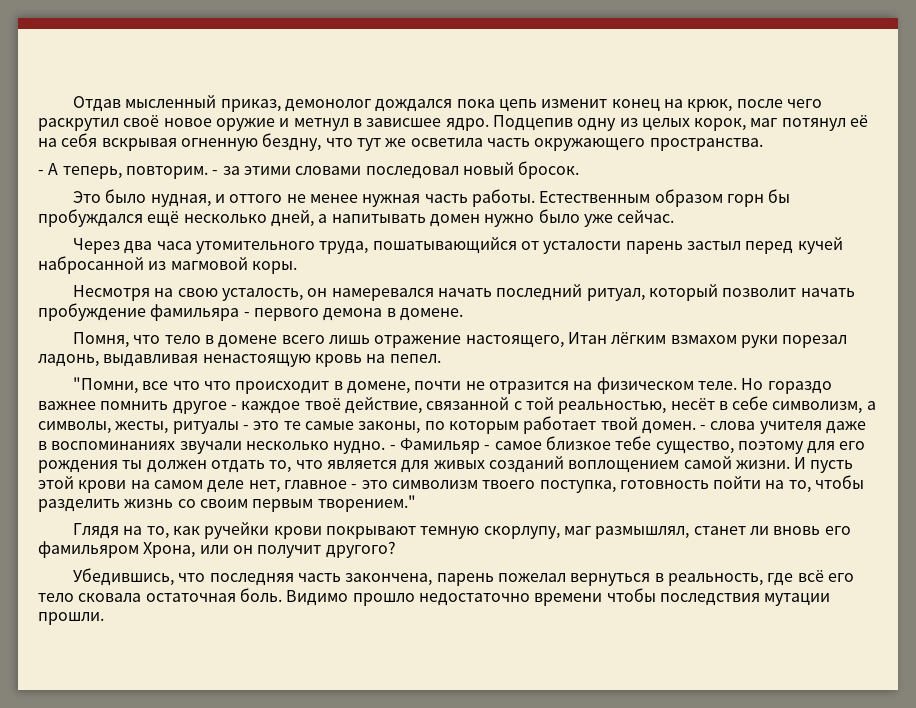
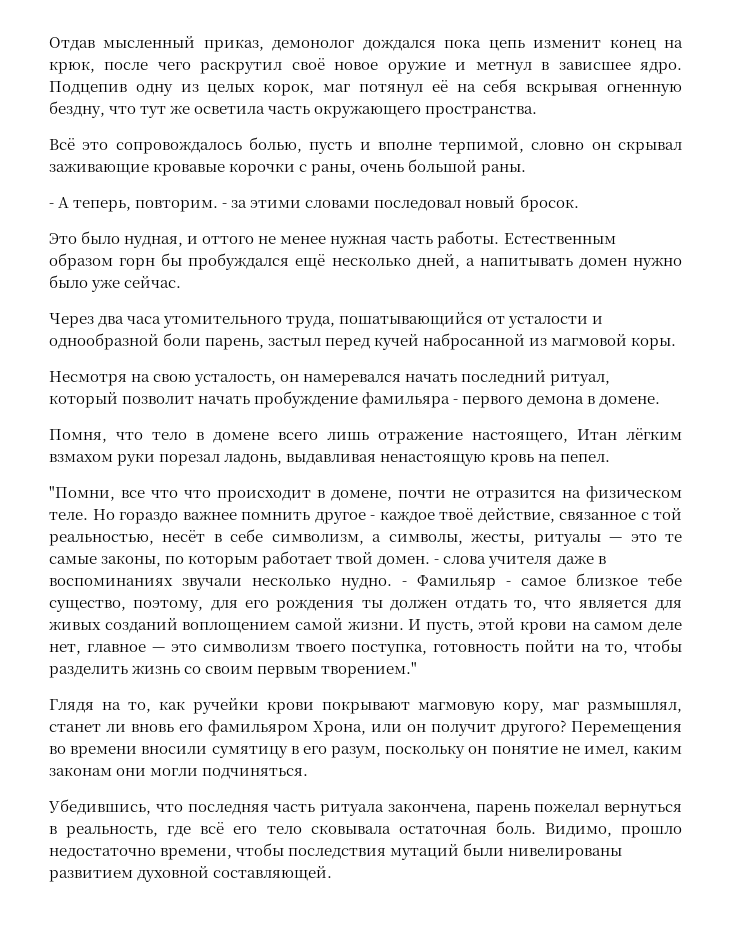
+ Всё это сопровождалось болью, пусть и вполне терпимой, словно он скрывал заживающие кровавые корочки с раны, очень большой раны.
- Через два часа утомительного труда, пошатывающийся от усталости парень застыл перед кучей набросанной из магмовой коры.
+ Через два часа утомительного труда, пошатывающийся от усталости и однообразной боли парень, застыл перед кучей набросанной из магмовой коры.
- Но гораздо важнее помнить другое - каждое твоё действие, связанной с той реальностью, несёт в себе символизм, а символы, жесты, ритуалы - это те самые законы, по которым работает твой домен.
+ Но гораздо важнее помнить другое - каждое твоё действие, связанное с той реальностью, несёт в себе символизм, а символы, жесты, ритуалы — это те самые законы, по которым работает твой домен.
- - Фамильяр - самое близкое тебе существо, поэтому для его рождения ты должен отдать то, что является для живых созданий воплощением самой жизни.
+ - Фамильяр - самое близкое тебе существо, поэтому, для его рождения ты должен отдать то, что является для живых созданий воплощением самой жизни.
- И пусть этой крови на самом деле нет, главное - это символизм твоего поступка, готовность пойти на то, чтобы разделить жизнь со своим первым творением."
+ И пусть, этой крови на самом деле нет, главное — это символизм твоего поступка, готовность пойти на то, чтобы разделить жизнь со своим первым творением."
- Глядя на то, как ручейки крови покрывают темную скорлупу, маг размышлял, станет ли вновь его фамильяром Хрона, или он получит другого?
+ Глядя на то, как ручейки крови покрывают магмовую кору, маг размышлял, станет ли вновь его фамильяром Хрона, или он получит другого? Перемещения во времени вносили сумятицу в его разум, поскольку он понятие не имел, каким законам они могли подчиняться.
- Убедившись, что последняя часть закончена, парень пожелал вернуться в реальность, где всё его тело сковала остаточная боль.
+ Убедившись, что последняя часть ритуала закончена, парень пожелал вернуться в реальность, где всё его тело сковывала остаточная боль.
- Видимо прошло недостаточно времени чтобы последствия мутации прошли.
+ Видимо, прошло недостаточно времени, чтобы последствия мутаций были нивелированы развитием духовной составляющей.

